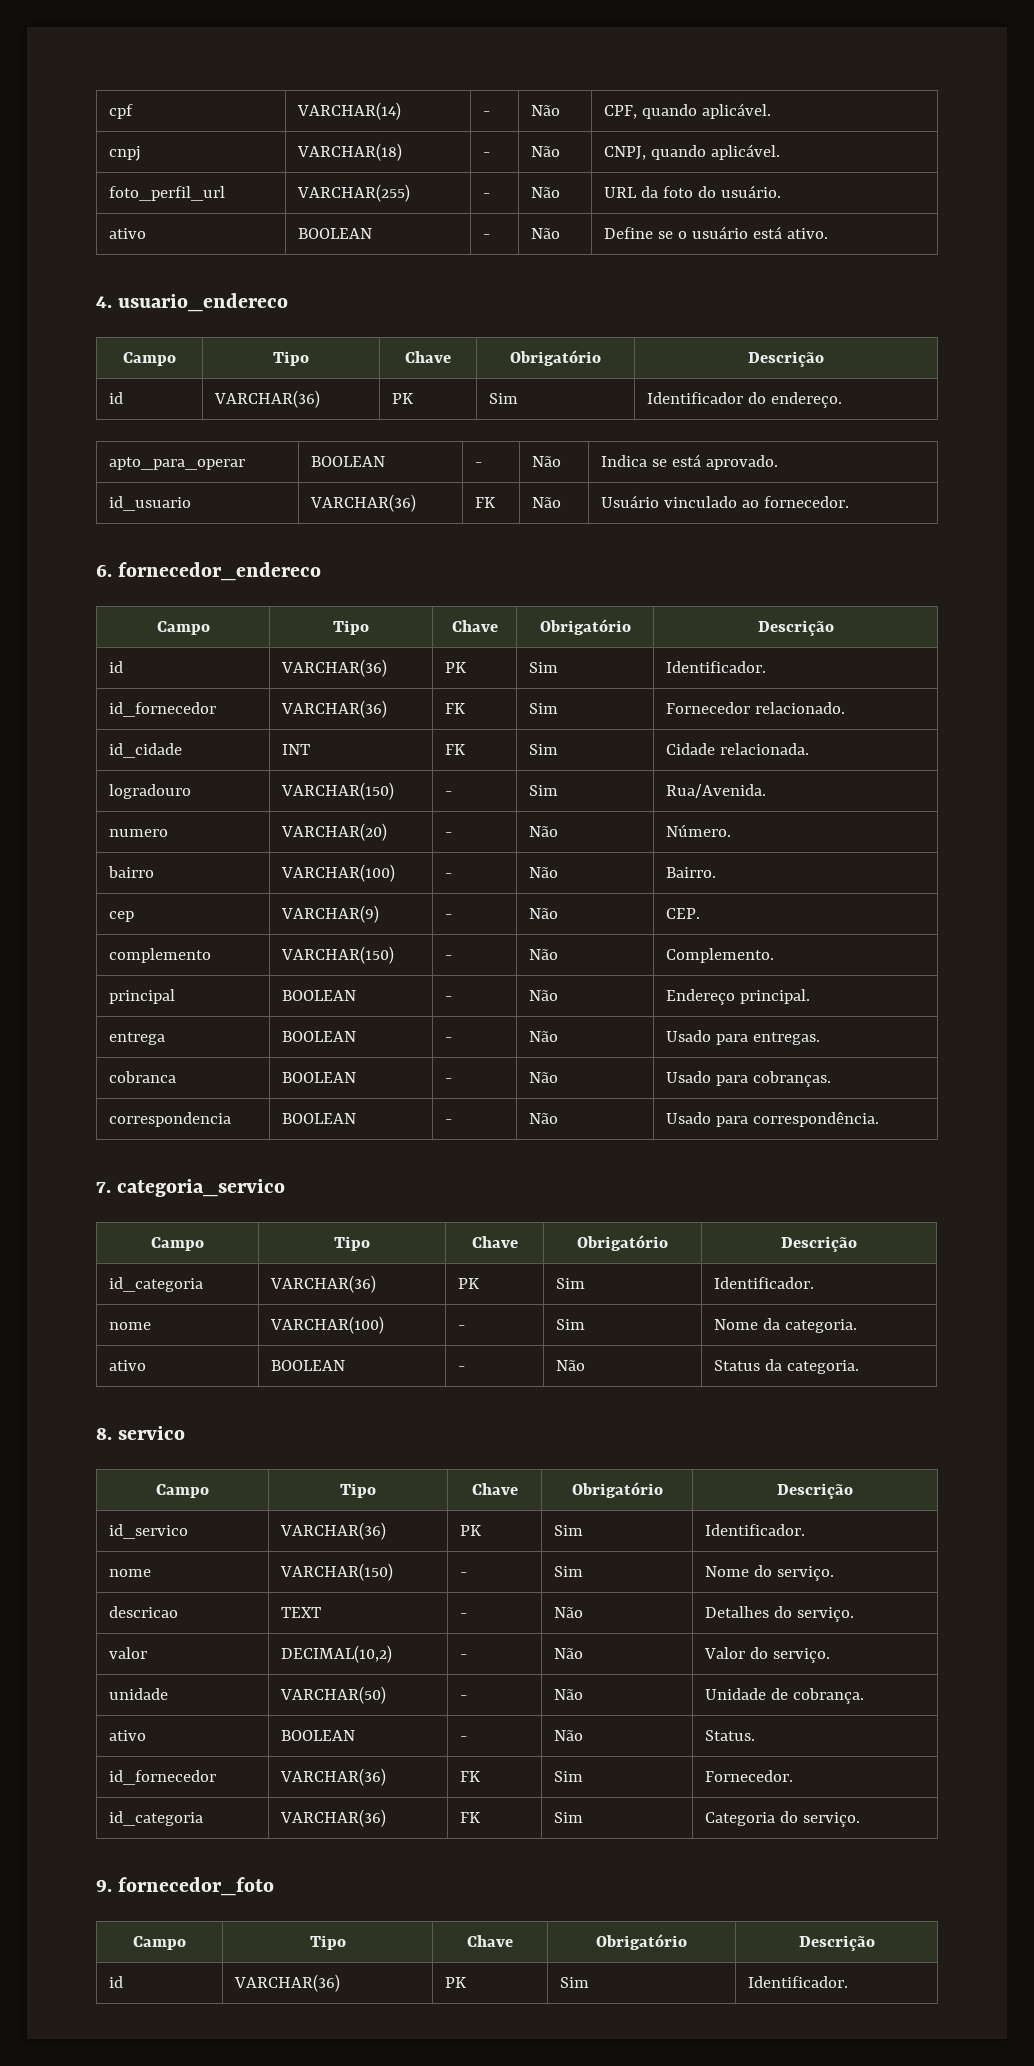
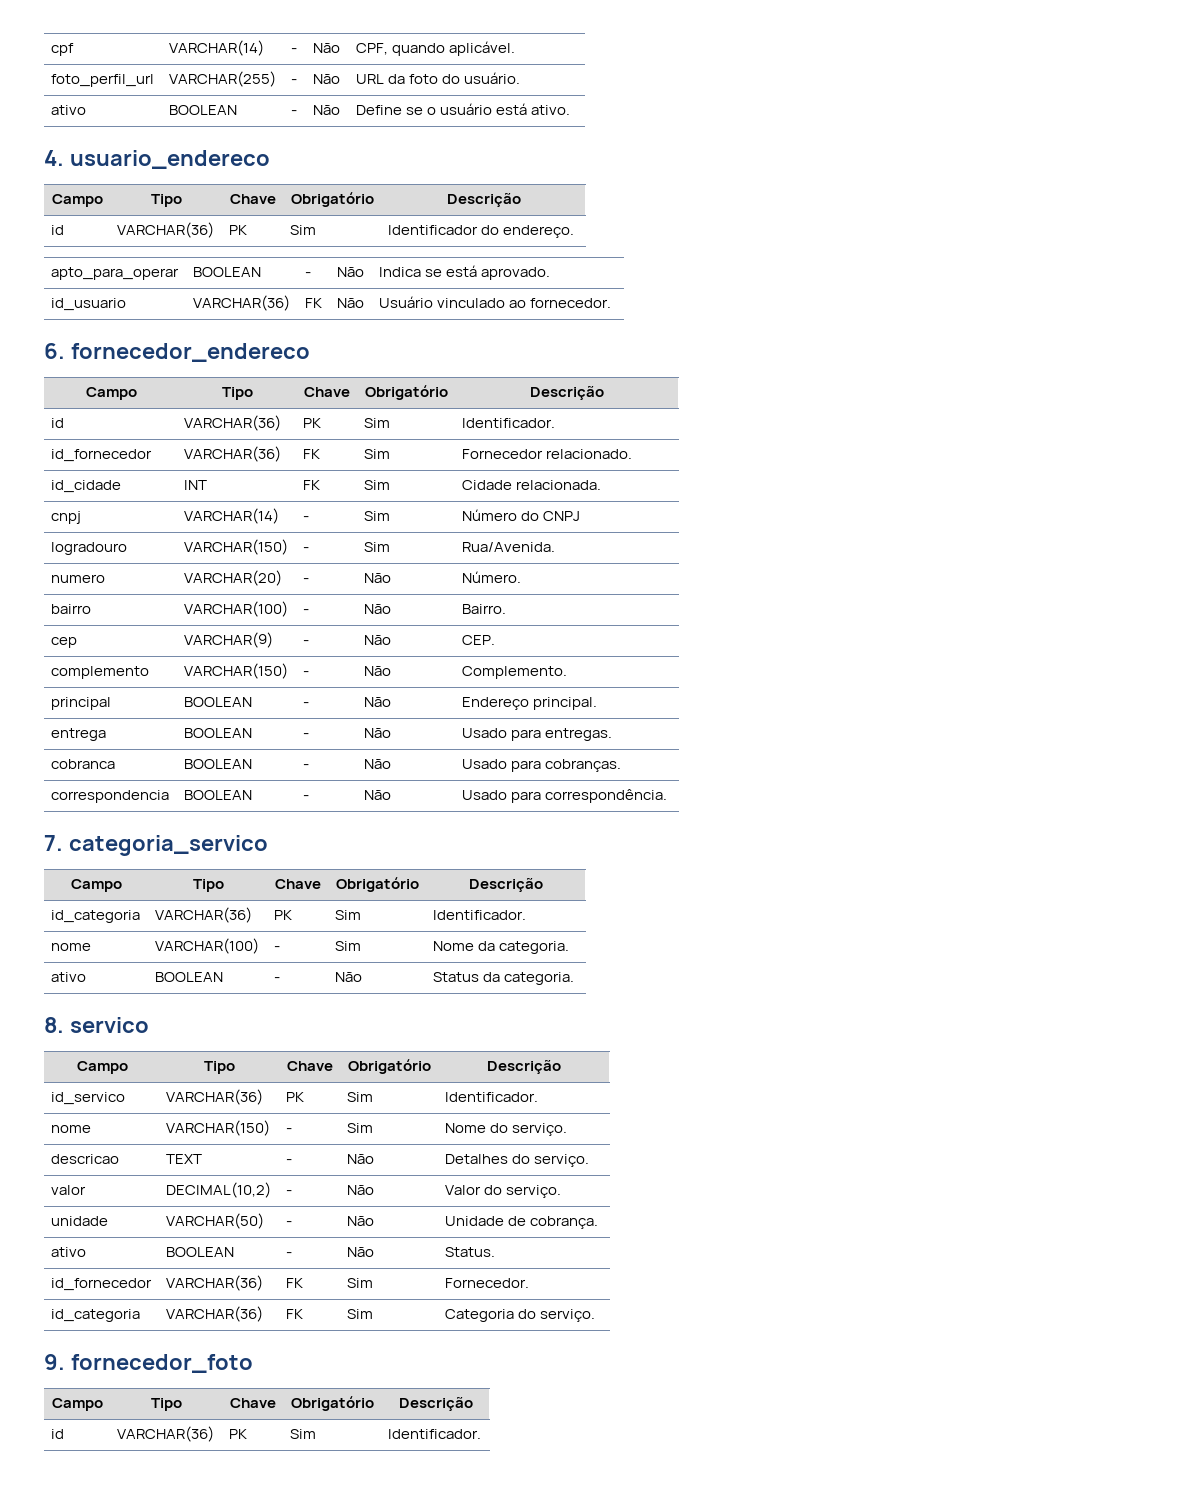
- cnpj | VARCHAR(18) | - | Não | CNPJ, quando aplicável.
+ cnpj | VARCHAR(14) | - | Sim | Número do CNPJ

